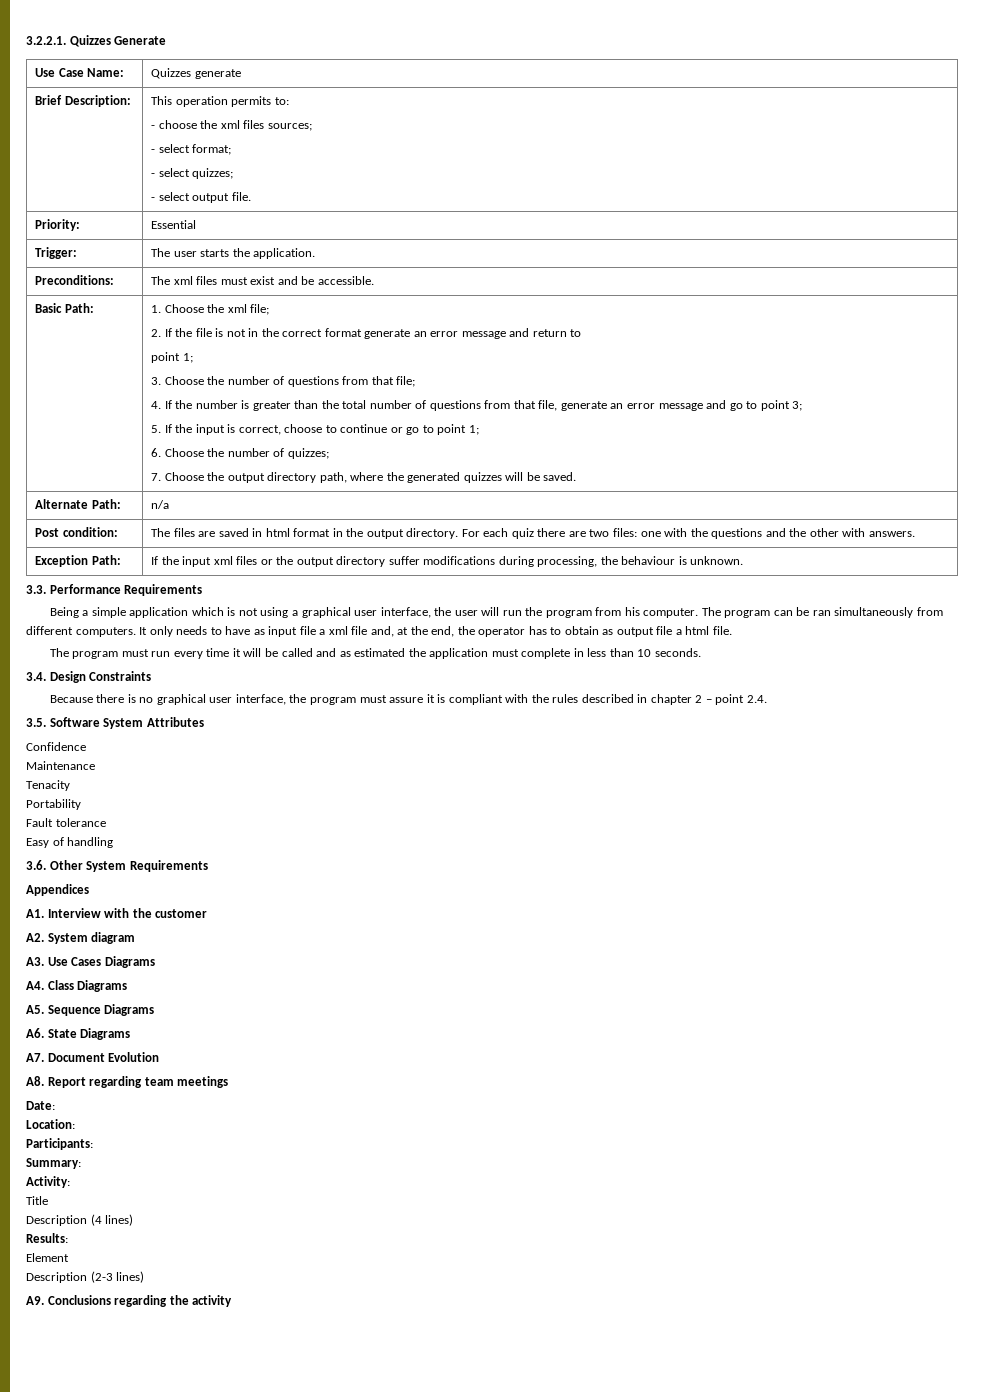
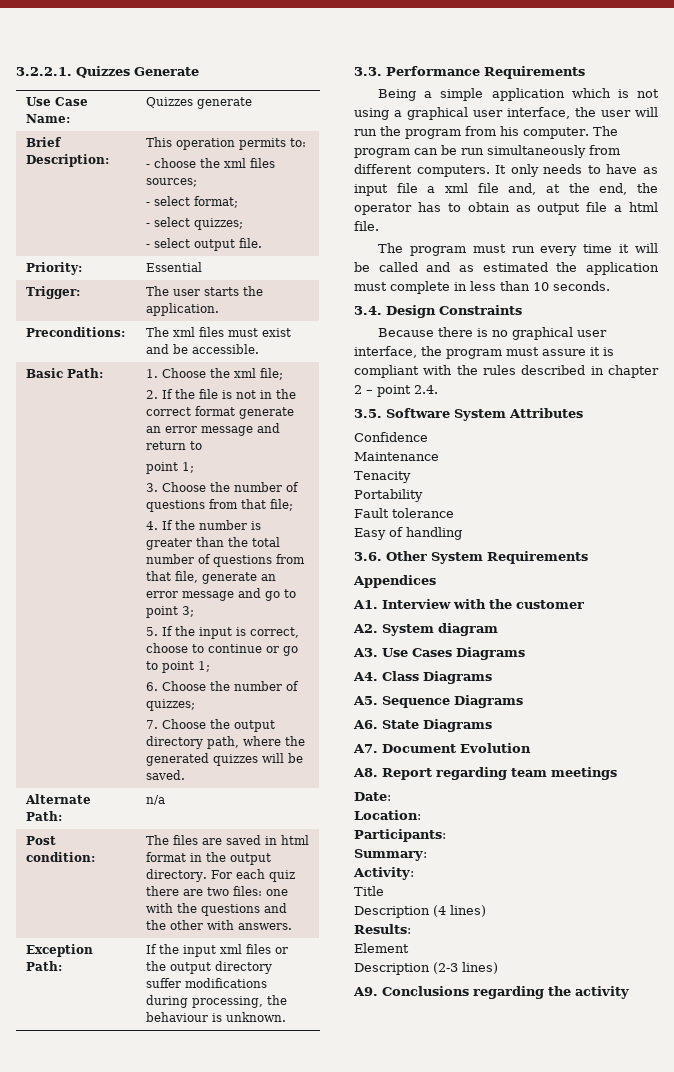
- The program can be ran simultaneously from different computers.
+ The program can be run simultaneously from different computers.

